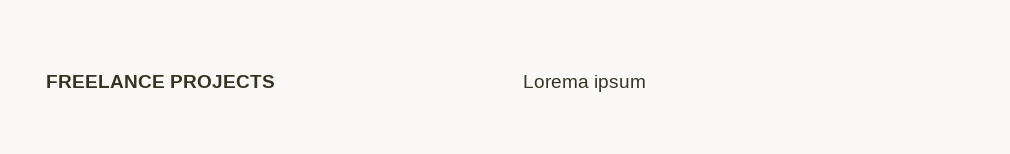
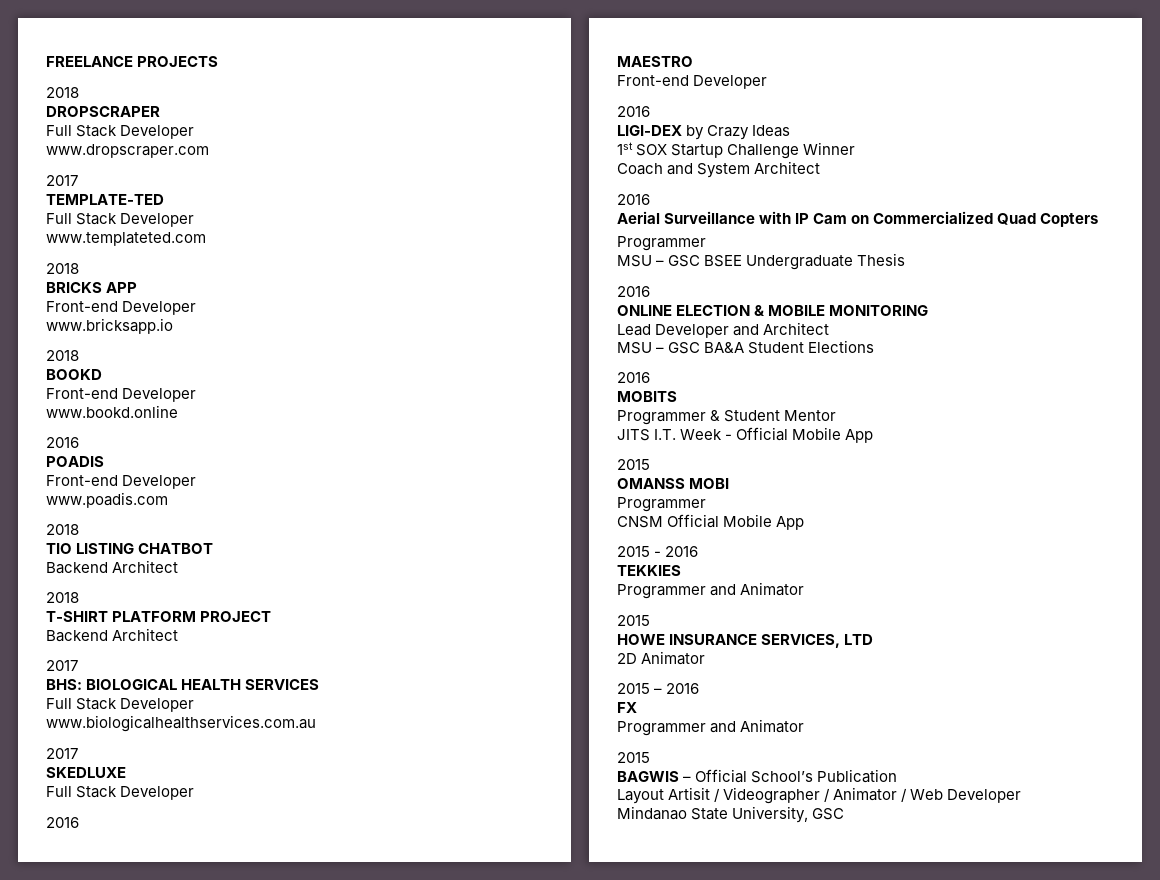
  FREELANCE PROJECTS
- Lorema ipsum
+ 2018
+ DROPSCRAPER
+ Full Stack Developer
+ www.dropscraper.com
+ 2017
+ TEMPLATE-TED
+ Full Stack Developer
+ www.templateted.com
+ 2018
+ BRICKS APP
+ Front-end Developer
+ www.bricksapp.io
+ 2018
+ BOOKD
+ Front-end Developer
+ www.bookd.online
+ 2016
+ POADIS
+ Front-end Developer
+ www.poadis.com
+ 2018
+ TIO LISTING CHATBOT
+ Backend Architect
+ 2018
+ T-SHIRT PLATFORM PROJECT
+ Backend Architect
+ 2017
+ BHS: BIOLOGICAL HEALTH SERVICES
+ Full Stack Developer
+ www.biologicalhealthservices.com.au
+ 2017
+ SKEDLUXE
+ Full Stack Developer
+ 2016
+ MAESTRO
+ Front-end Developer
+ 2016
+ LIGI-DEX by Crazy Ideas
+ 1st SOX Startup Challenge Winner
+ Coach and System Architect
+ 2016
+ Aerial Surveillance with IP Cam on Commercialized Quad Copters
+ Programmer
+ MSU – GSC BSEE Undergraduate Thesis
+ 2016
+ ONLINE ELECTION & MOBILE MONITORING
+ Lead Developer and Architect
+ MSU – GSC BA&A Student Elections
+ 2016
+ MOBITS
+ Programmer & Student Mentor
+ JITS I.T. Week - Official Mobile App
+ 2015
+ OMANSS MOBI
+ Programmer
+ CNSM Official Mobile App
+ 2015 - 2016
+ TEKKIES
+ Programmer and Animator
+ 2015
+ HOWE INSURANCE SERVICES, LTD
+ 2D Animator
+ 2015 – 2016
+ FX
+ Programmer and Animator
+ 2015
+ BAGWIS – Official School’s Publication
+ Layout Artisit / Videographer / Animator / Web Developer
+ Mindanao State University, GSC

